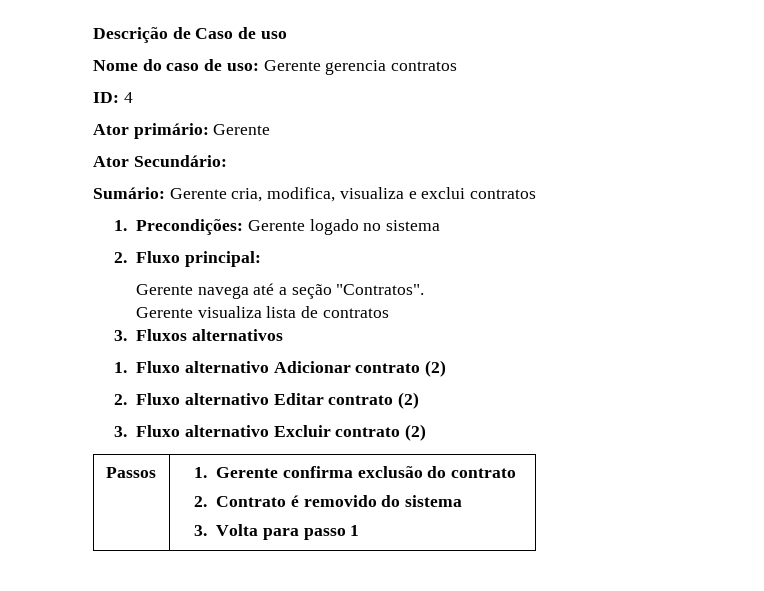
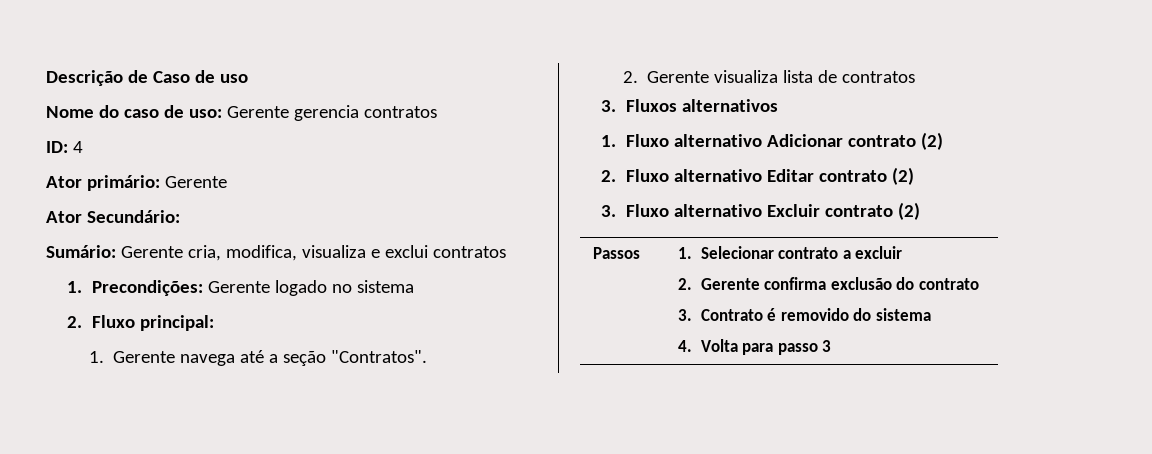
- Gerente navega até a seção "Contratos".
+ 1. Gerente navega até a seção "Contratos".
- Gerente visualiza lista de contratos
+ 2. Gerente visualiza lista de contratos
- Passos | 1. Gerente confirma exclusão do contrato
- 2. Contrato é removido do sistema
- 3. Volta para passo 1
+ Passos | 1. Selecionar contrato a excluir
+ 2. Gerente confirma exclusão do contrato
+ 3. Contrato é removido do sistema
+ 4. Volta para passo 3

